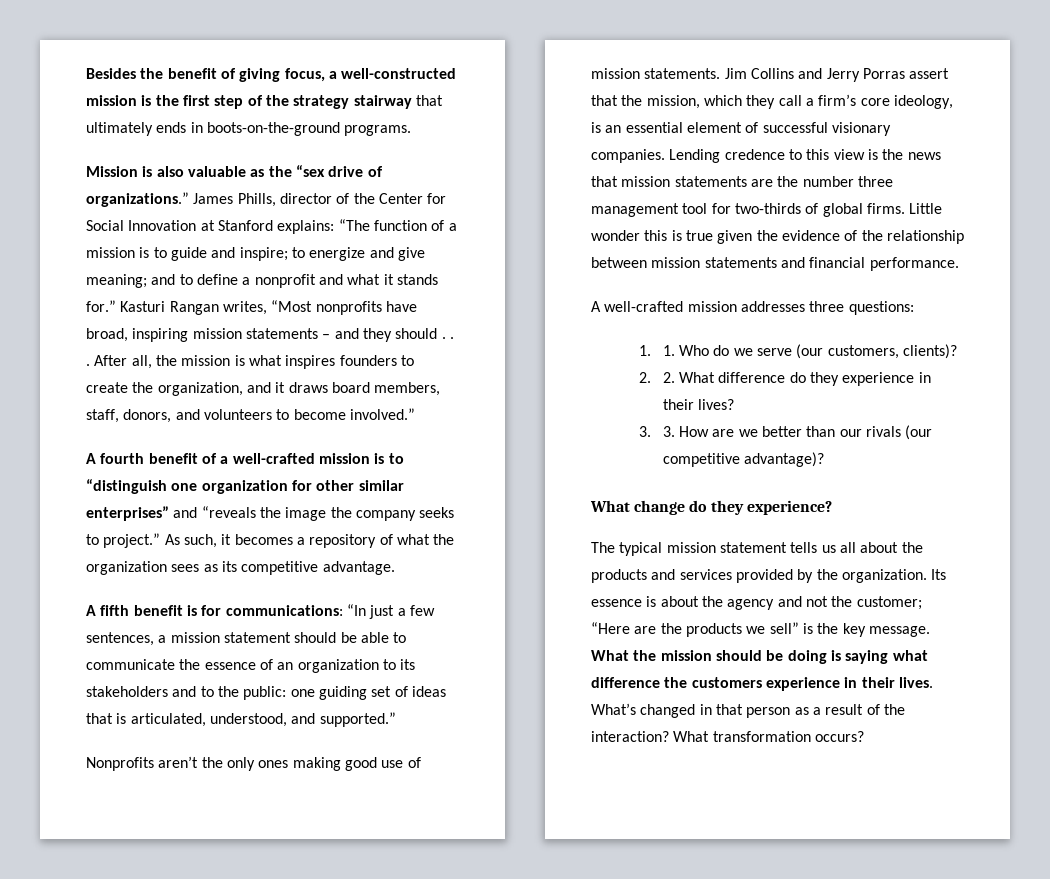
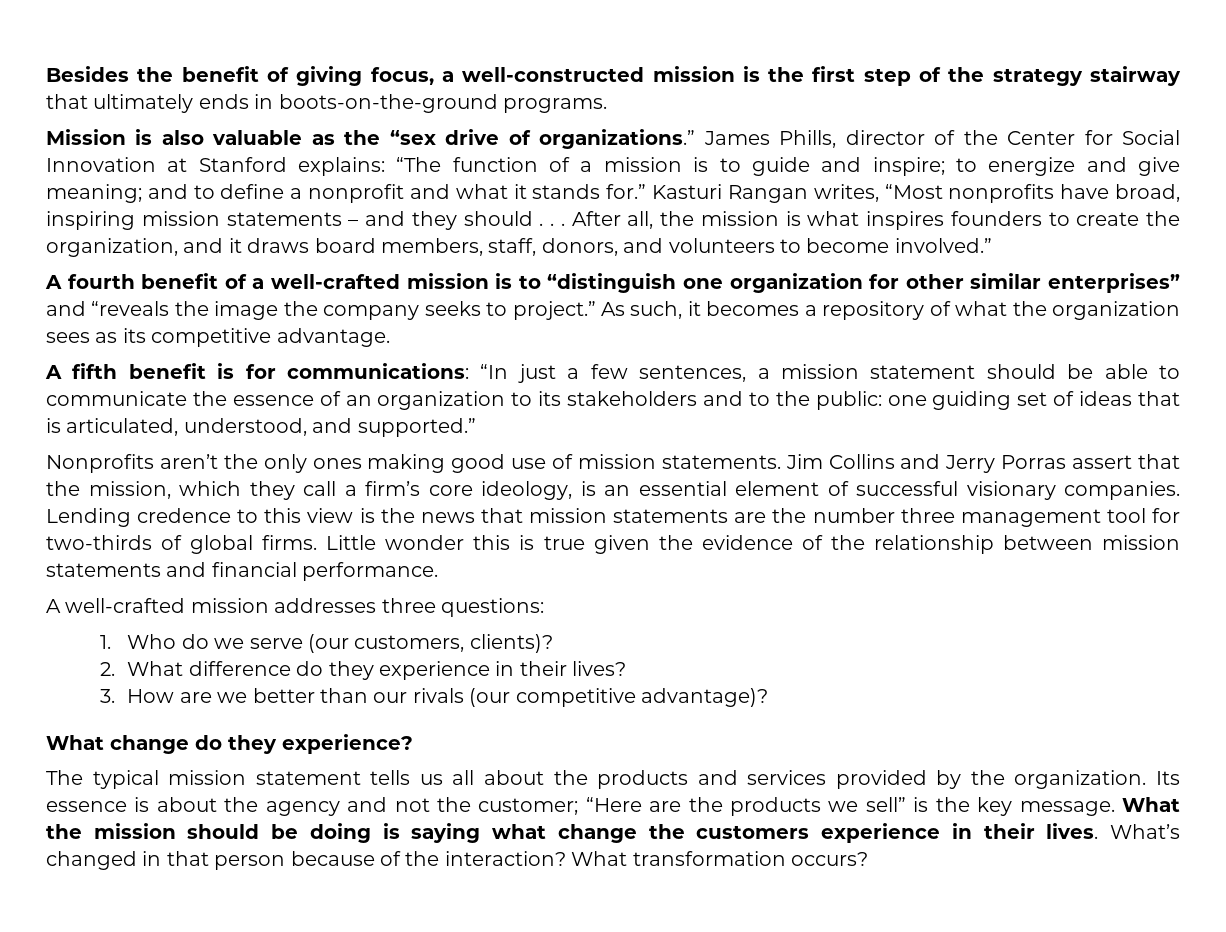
- 1. 1. Who do we serve (our customers, clients)?
+ 1. Who do we serve (our customers, clients)?
- 2. 2. What difference do they experience in their lives?
+ 2. What difference do they experience in their lives?
- 3. 3. How are we better than our rivals (our competitive advantage)?
+ 3. How are we better than our rivals (our competitive advantage)?
- What the mission should be doing is saying what difference the customers experience in their lives.
+ What the mission should be doing is saying what change the customers experience in their lives.
- What’s changed in that person as a result of the interaction?
+ What’s changed in that person because of the interaction?

